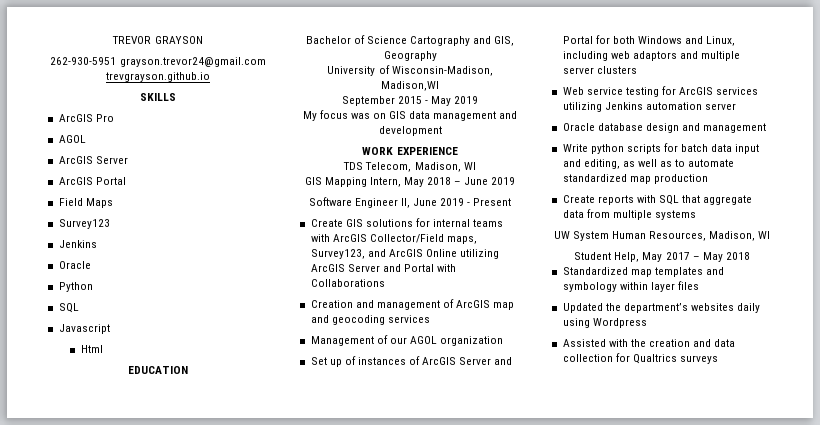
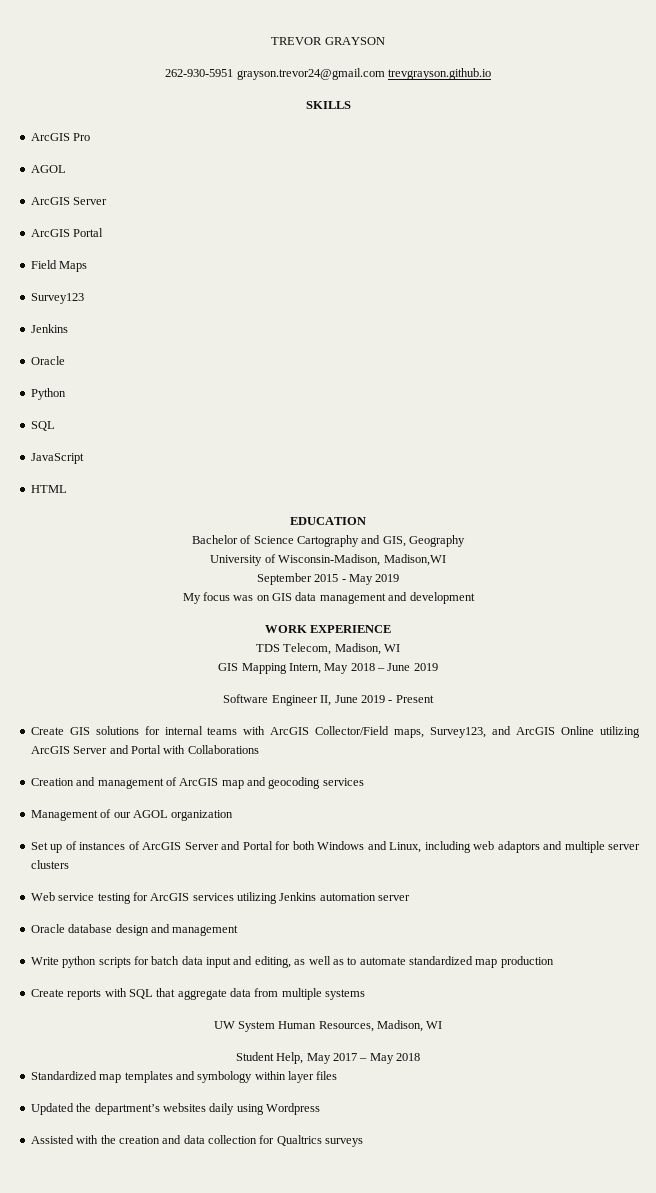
- Javascript
- Html
+ JavaScript
+ HTML

